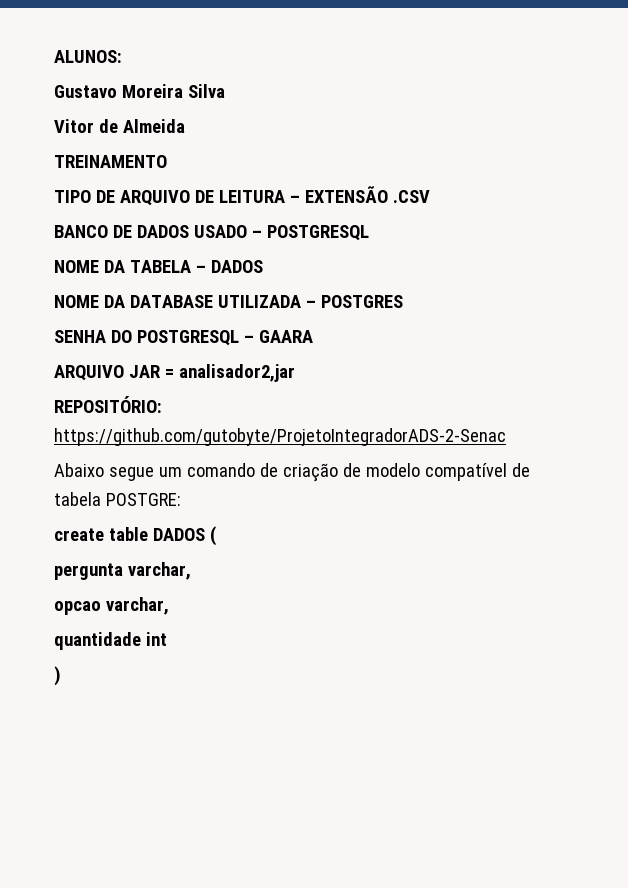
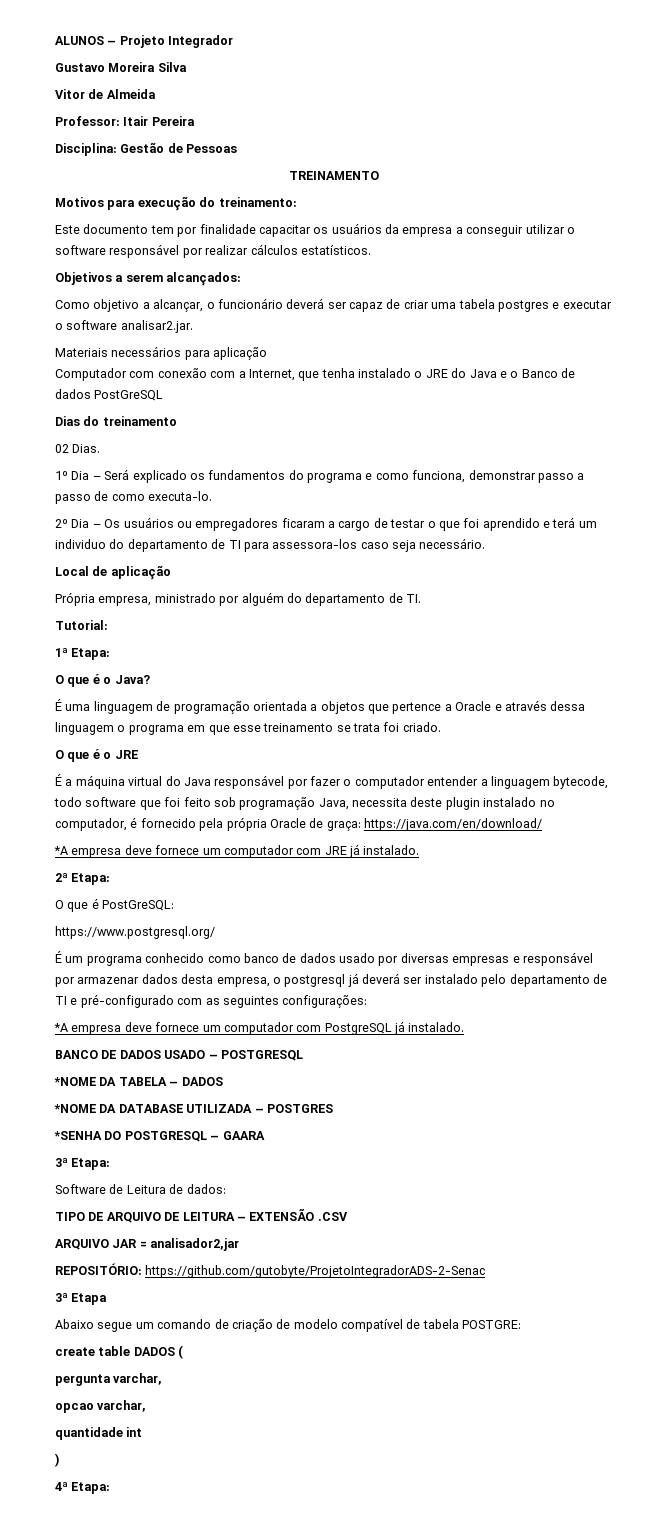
- ALUNOS:
+ ALUNOS – Projeto Integrador
+ Professor: Itair Pereira
+ Disciplina: Gestão de Pessoas
  TREINAMENTO
+ Motivos para execução do treinamento:
+ Este documento tem por finalidade capacitar os usuários da empresa a conseguir utilizar o software responsável por realizar cálculos estatísticos.
+ Objetivos a serem alcançados:
+ Como objetivo a alcançar, o funcionário deverá ser capaz de criar uma tabela postgres e executar o software analisar2.jar.
+ Materiais necessários para aplicação
+ Computador com conexão com a Internet, que tenha instalado o JRE do Java e o Banco de dados PostGreSQL
+ Dias do treinamento
+ 02 Dias.
+ 1º Dia – Será explicado os fundamentos do programa e como funciona, demonstrar passo a passo de como executa-lo.
+ 2º Dia – Os usuários ou empregadores ficaram a cargo de testar o que foi aprendido e terá um individuo do departamento de TI para assessora-los caso seja necessário.
+ Local de aplicação
+ Própria empresa, ministrado por alguém do departamento de TI.
+ Tutorial:
+ 1ª Etapa:
+ O que é o Java?
+ É uma linguagem de programação orientada a objetos que pertence a Oracle e através dessa linguagem o programa em que esse treinamento se trata foi criado.
+ O que é o JRE
+ É a máquina virtual do Java responsável por fazer o computador entender a linguagem bytecode, todo software que foi feito sob programação Java, necessita deste plugin instalado no computador, é fornecido pela própria Oracle de graça: https://java.com/en/download/
+ *A empresa deve fornece um computador com JRE já instalado.
+ 2ª Etapa:
+ O que é PostGreSQL:
+ https://www.postgresql.org/
+ É um programa conhecido como banco de dados usado por diversas empresas e responsável por armazenar dados desta empresa, o postgresql já deverá ser instalado pelo departamento de TI e pré-configurado com as seguintes configurações:
+ *A empresa deve fornece um computador com PostgreSQL já instalado.
+ BANCO DE DADOS USADO – POSTGRESQL
+ *NOME DA TABELA – DADOS
+ *NOME DA DATABASE UTILIZADA – POSTGRES
+ *SENHA DO POSTGRESQL – GAARA
+ 3ª Etapa:
+ Software de Leitura de dados:
- BANCO DE DADOS USADO – POSTGRESQL
- NOME DA TABELA – DADOS
- NOME DA DATABASE UTILIZADA – POSTGRES
- SENHA DO POSTGRESQL – GAARA
+ 3ª Etapa
+ 4ª Etapa:

